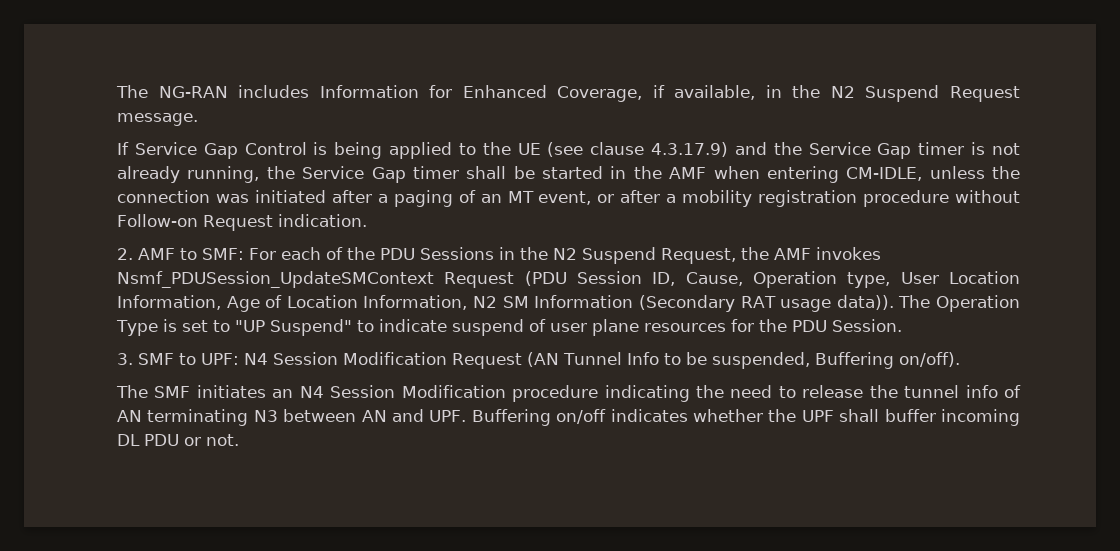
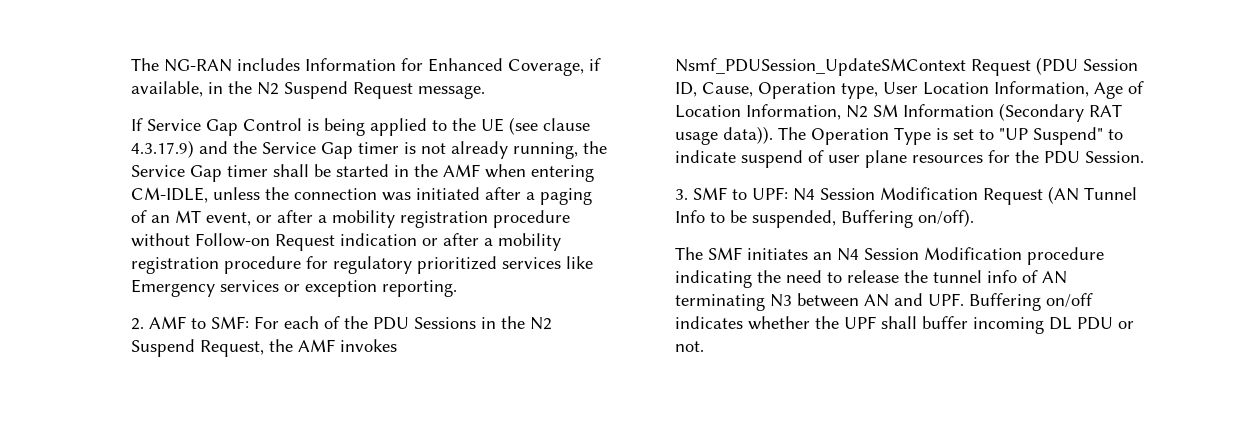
- If Service Gap Control is being applied to the UE (see clause 4.3.17.9) and the Service Gap timer is not already running, the Service Gap timer shall be started in the AMF when entering CM-IDLE, unless the connection was initiated after a paging of an MT event, or after a mobility registration procedure without Follow-on Request indication.
+ If Service Gap Control is being applied to the UE (see clause 4.3.17.9) and the Service Gap timer is not already running, the Service Gap timer shall be started in the AMF when entering CM-IDLE, unless the connection was initiated after a paging of an MT event, or after a mobility registration procedure without Follow-on Request indication or after a mobility registration procedure for regulatory prioritized services like Emergency services or exception reporting.

